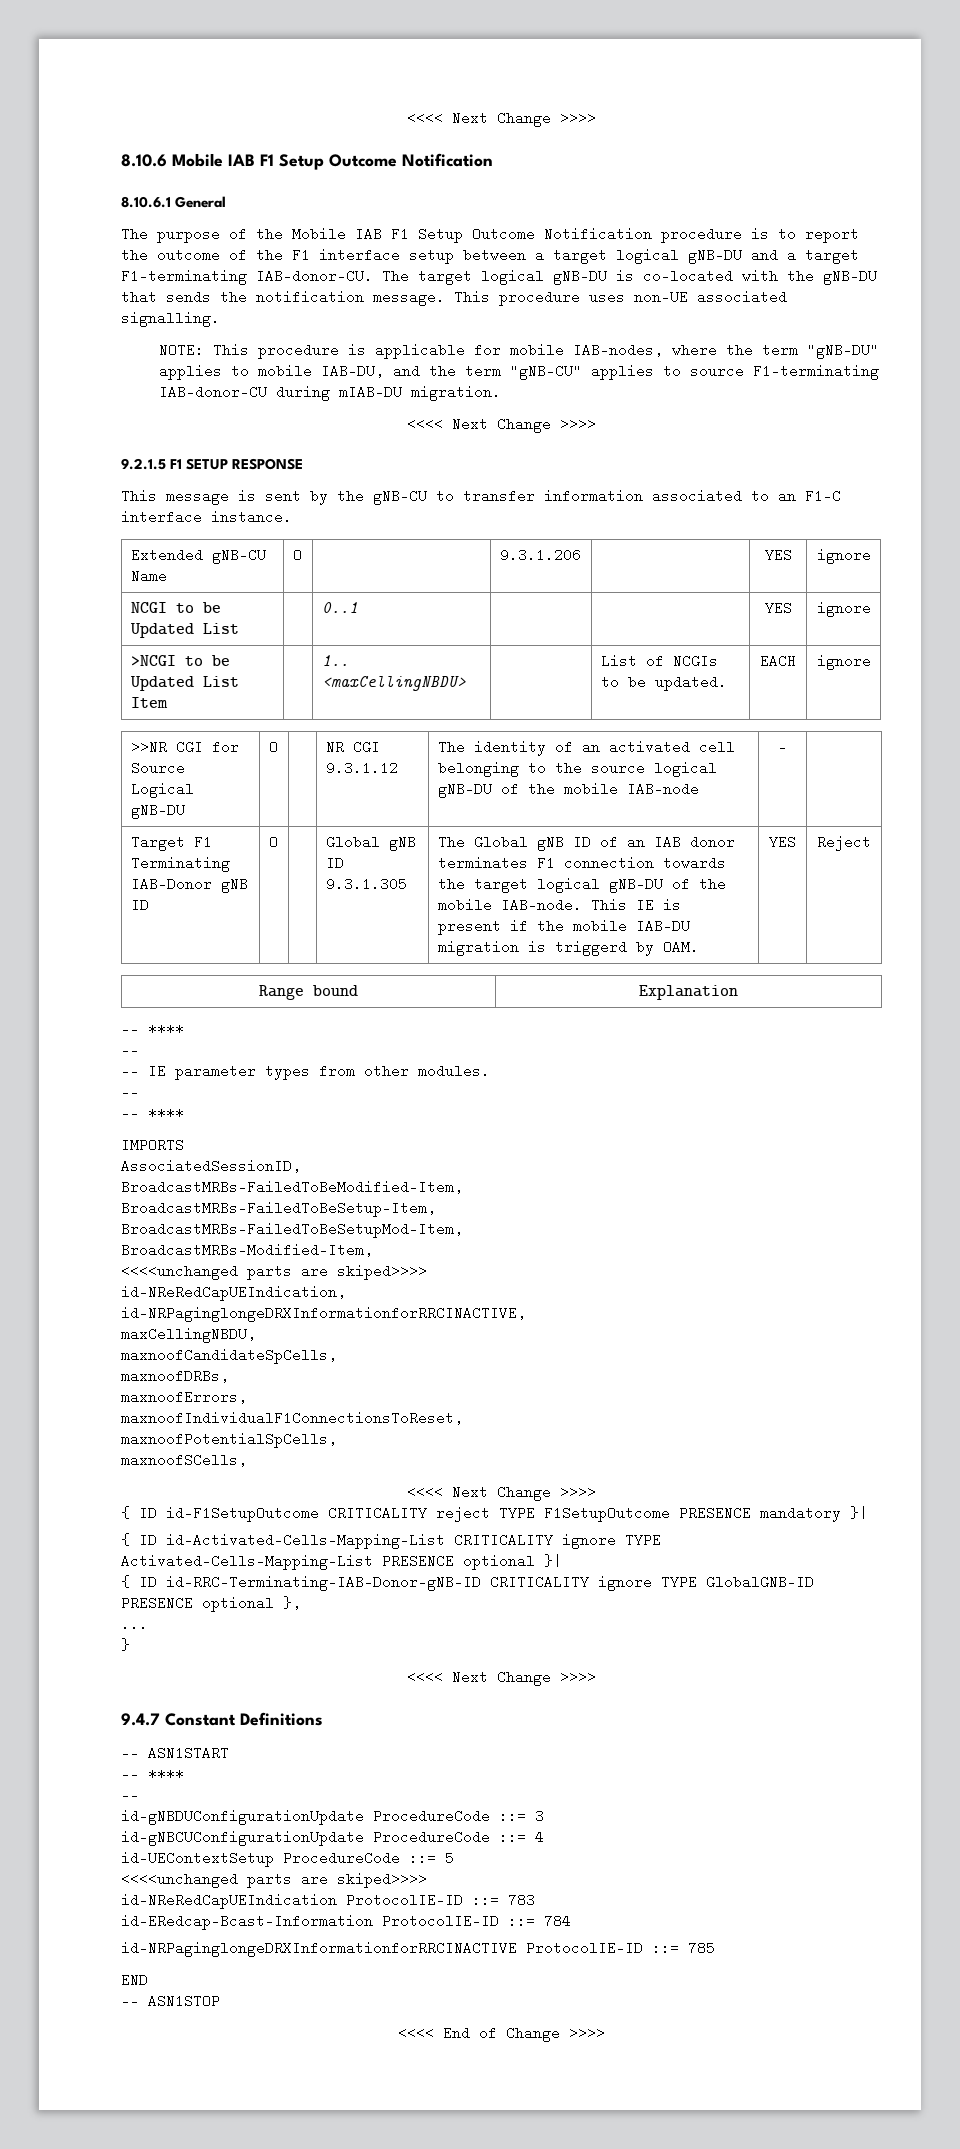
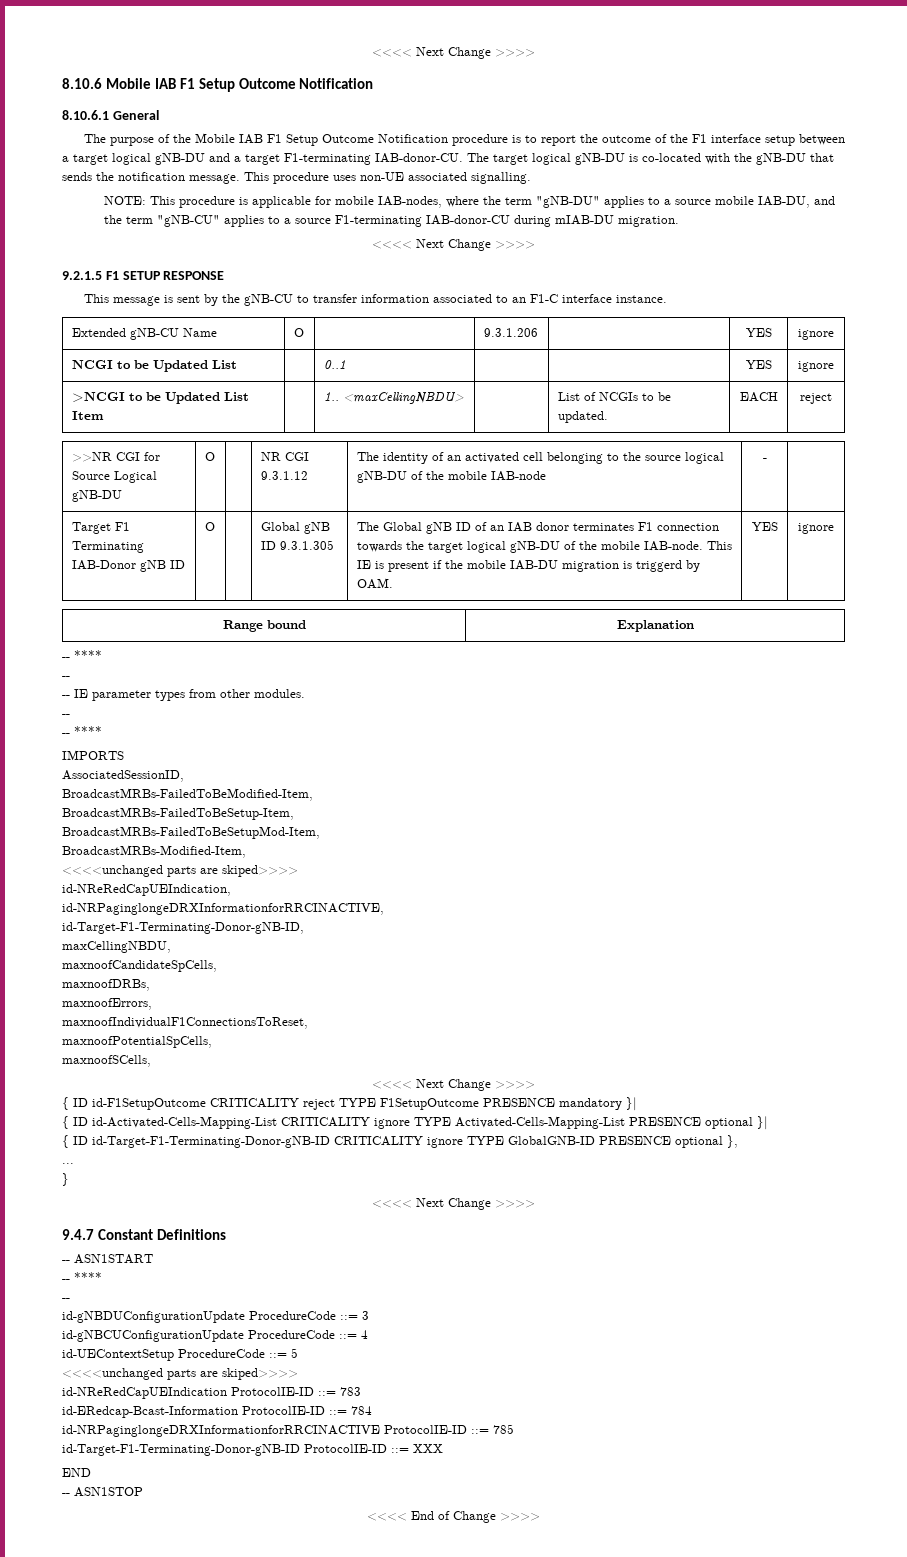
- NOTE: This procedure is applicable for mobile IAB-nodes, where the term "gNB-DU" applies to mobile IAB-DU, and the term "gNB-CU" applies to source F1-terminating IAB-donor-CU during mIAB-DU migration.
+ NOTE: This procedure is applicable for mobile IAB-nodes, where the term "gNB-DU" applies to a source mobile IAB-DU, and the term "gNB-CU" applies to a source F1-terminating IAB-donor-CU during mIAB-DU migration.
- >NCGI to be Updated List Item | | 1.. <maxCellingNBDU> | | List of NCGIs to be updated. | EACH | ignore
+ >NCGI to be Updated List Item | | 1.. <maxCellingNBDU> | | List of NCGIs to be updated. | EACH | reject
- This IE is present if the mobile IAB-DU migration is triggerd by OAM. | YES | Reject
+ This IE is present if the mobile IAB-DU migration is triggerd by OAM. | YES | ignore
+ id-Target-F1-Terminating-Donor-gNB-ID,
- { ID id-RRC-Terminating-IAB-Donor-gNB-ID CRITICALITY ignore TYPE GlobalGNB-ID PRESENCE optional },
+ { ID id-Target-F1-Terminating-Donor-gNB-ID CRITICALITY ignore TYPE GlobalGNB-ID PRESENCE optional },
+ id-Target-F1-Terminating-Donor-gNB-ID ProtocolIE-ID ::= XXX

